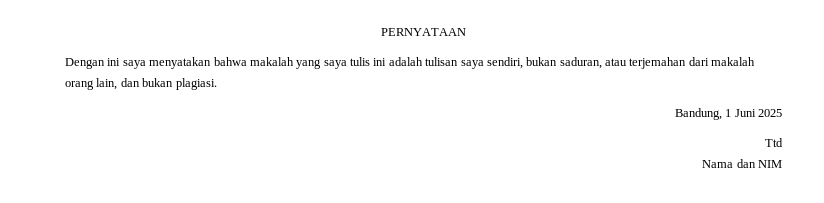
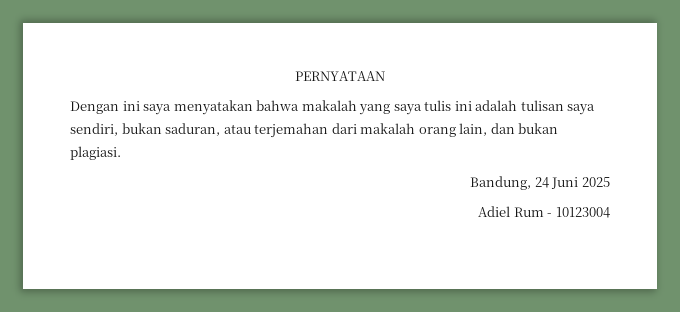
- Bandung, 1 Juni 2025
+ Bandung, 24 Juni 2025
- Ttd
- Nama dan NIM
+ Adiel Rum - 10123004

